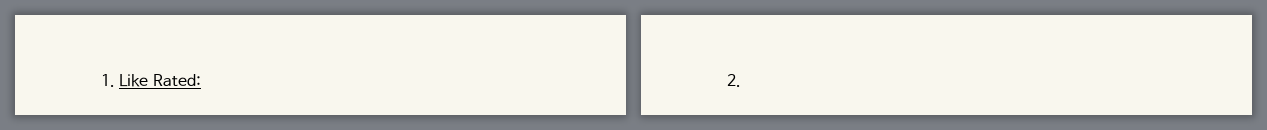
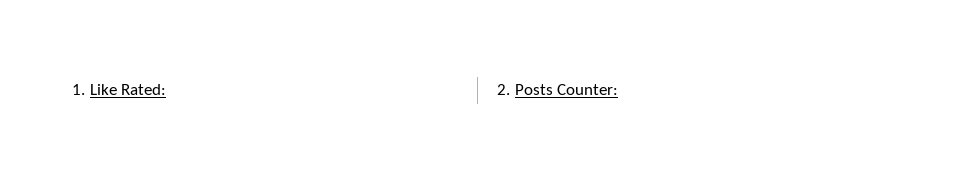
- 2.
+ 2. Posts Counter:

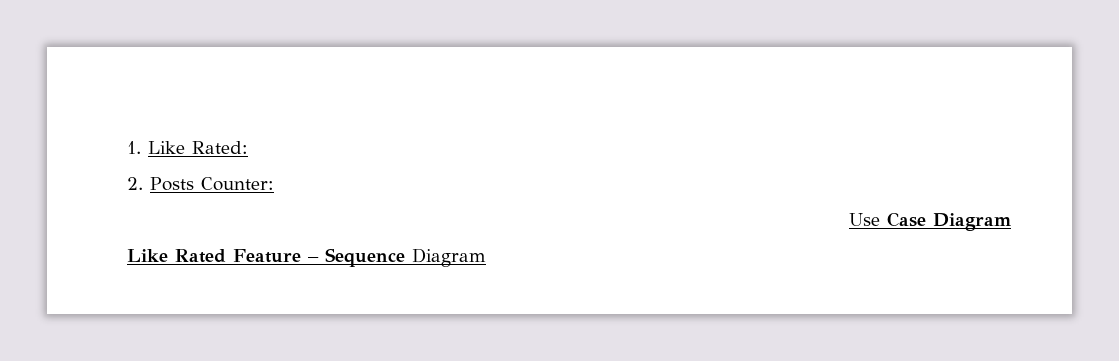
+ Use Case Diagram
+ Like Rated Feature – Sequence Diagram

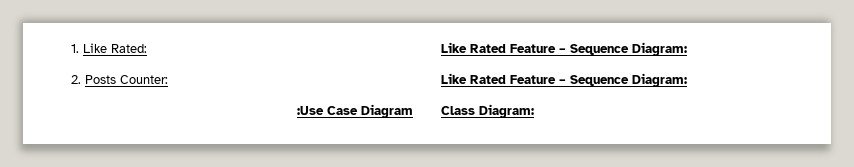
- Use Case Diagram
- Like Rated Feature – Sequence Diagram
+ :Use Case Diagram
+ Like Rated Feature – Sequence Diagram:
+ Like Rated Feature – Sequence Diagram:
+ Class Diagram:

